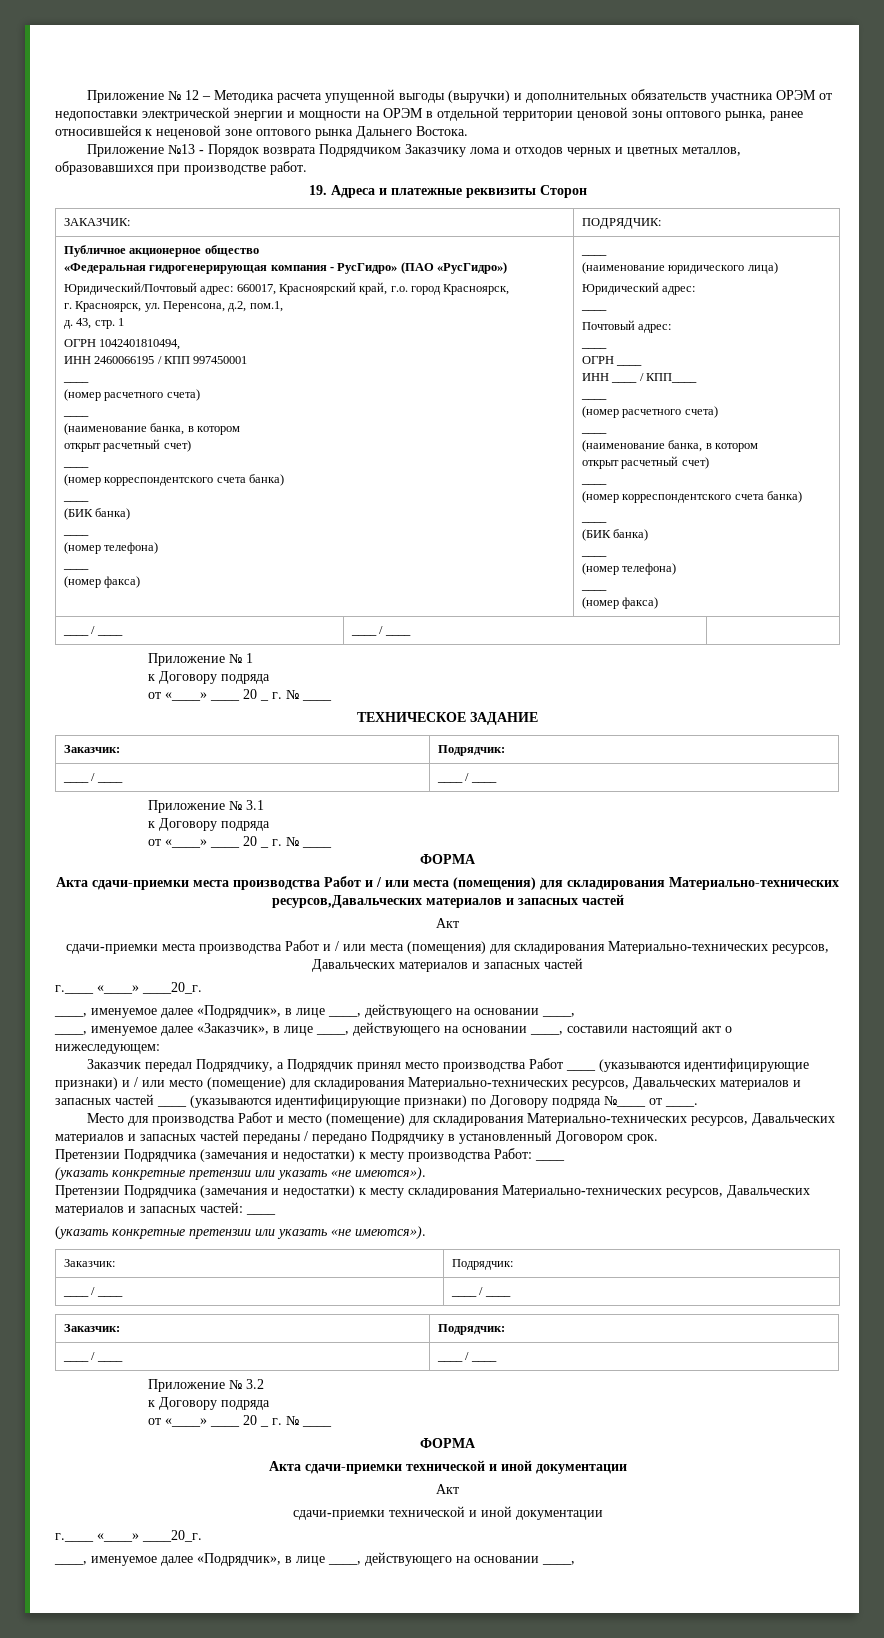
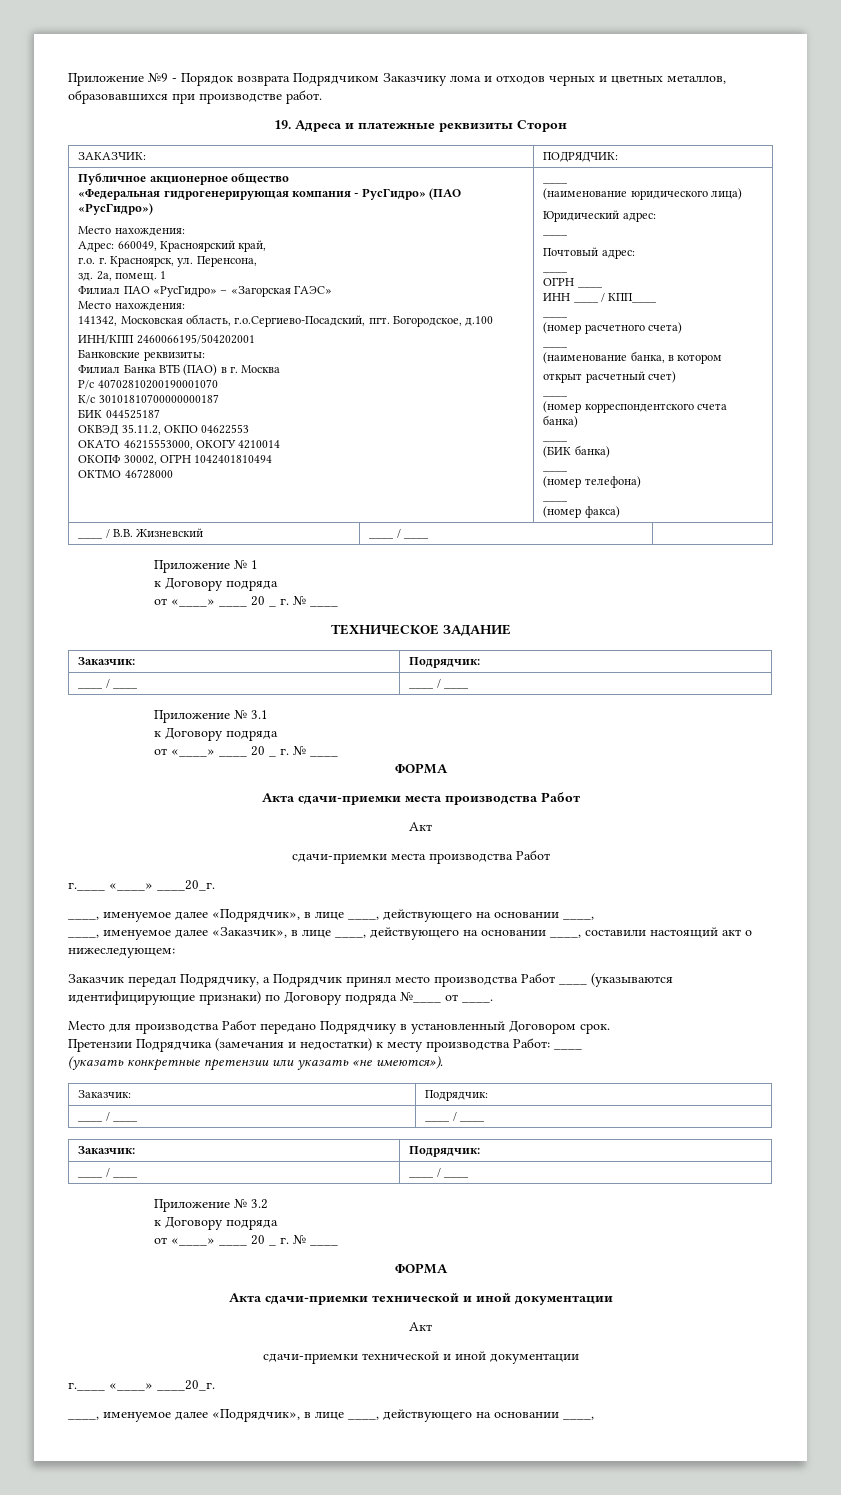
- Приложение № 12 – Методика расчета упущенной выгоды (выручки) и дополнительных обязательств участника ОРЭМ от недопоставки электрической энергии и мощности на ОРЭМ в отдельной территории ценовой зоны оптового рынка, ранее относившейся к неценовой зоне оптового рынка Дальнего Востока.
- Приложение №13 - Порядок возврата Подрядчиком Заказчику лома и отходов черных и цветных металлов, образовавшихся при производстве работ.
+ Приложение №9 - Порядок возврата Подрядчиком Заказчику лома и отходов черных и цветных металлов, образовавшихся при производстве работ.
  «Федеральная гидрогенерирующая компания - РусГидро» (ПАО «РусГидро»)
- Юридический/Почтовый адрес: 660017, Красноярский край, г.о. город Красноярск,
- г. Красноярск, ул. Перенсона, д.2, пом.1,
- д. 43, стр. 1
- ОГРН 1042401810494,
- ИНН 2460066195 / КПП 997450001
- ____
- (номер расчетного счета)
- ____
- (наименование банка, в котором
- открыт расчетный счет)
- ____
- (номер корреспондентского счета банка)
- ____
- (БИК банка)
- ____
- (номер телефона)
- ____
- (номер факса)
+ Место нахождения:
+ Адрес: 660049, Красноярский край,
+ г.о. г. Красноярск, ул. Перенсона,
+ зд. 2а, помещ. 1
+ Филиал ПАО «РусГидро» – «Загорская ГАЭС»
+ Место нахождения:
+ 141342, Московская область, г.о.Сергиево-Посадский, пгт. Богородское, д.100
+ ИНН/КПП 2460066195/504202001
+ Банковские реквизиты:
+ Филиал Банка ВТБ (ПАО) в г. Москва
+ Р/с 40702810200190001070
+ К/с 30101810700000000187
+ БИК 044525187
+ ОКВЭД 35.11.2, ОКПО 04622553
+ ОКАТО 46215553000, ОКОГУ 4210014
+ ОКОПФ 30002, ОГРН 1042401810494
+ ОКТМО 46728000
- ____ / ____ | ____ / ____ |
+ ____ / В.В. Жизневский | ____ / ____ |
- Акта сдачи-приемки места производства Работ и / или места (помещения) для складирования Материально-технических ресурсов,Давальческих материалов и запасных частей
+ Акта сдачи-приемки места производства Работ
  Акт
- сдачи-приемки места производства Работ и / или места (помещения) для складирования Материально-технических ресурсов, Давальческих материалов и запасных частей
+ сдачи-приемки места производства Работ
- Заказчик передал Подрядчику, а Подрядчик принял место производства Работ ____ (указываются идентифицирующие признаки) и / или место (помещение) для складирования Материально-технических ресурсов, Давальческих материалов и запасных частей ____ (указываются идентифицирующие признаки) по Договору подряда №____ от ____.
+ Заказчик передал Подрядчику, а Подрядчик принял место производства Работ ____ (указываются идентифицирующие признаки) по Договору подряда №____ от ____.
- Место для производства Работ и место (помещение) для складирования Материально-технических ресурсов, Давальческих материалов и запасных частей переданы / передано Подрядчику в установленный Договором срок.
+ Место для производства Работ передано Подрядчику в установленный Договором срок.
- Претензии Подрядчика (замечания и недостатки) к месту складирования Материально-технических ресурсов, Давальческих материалов и запасных частей: ____
- (указать конкретные претензии или указать «не имеются»).

